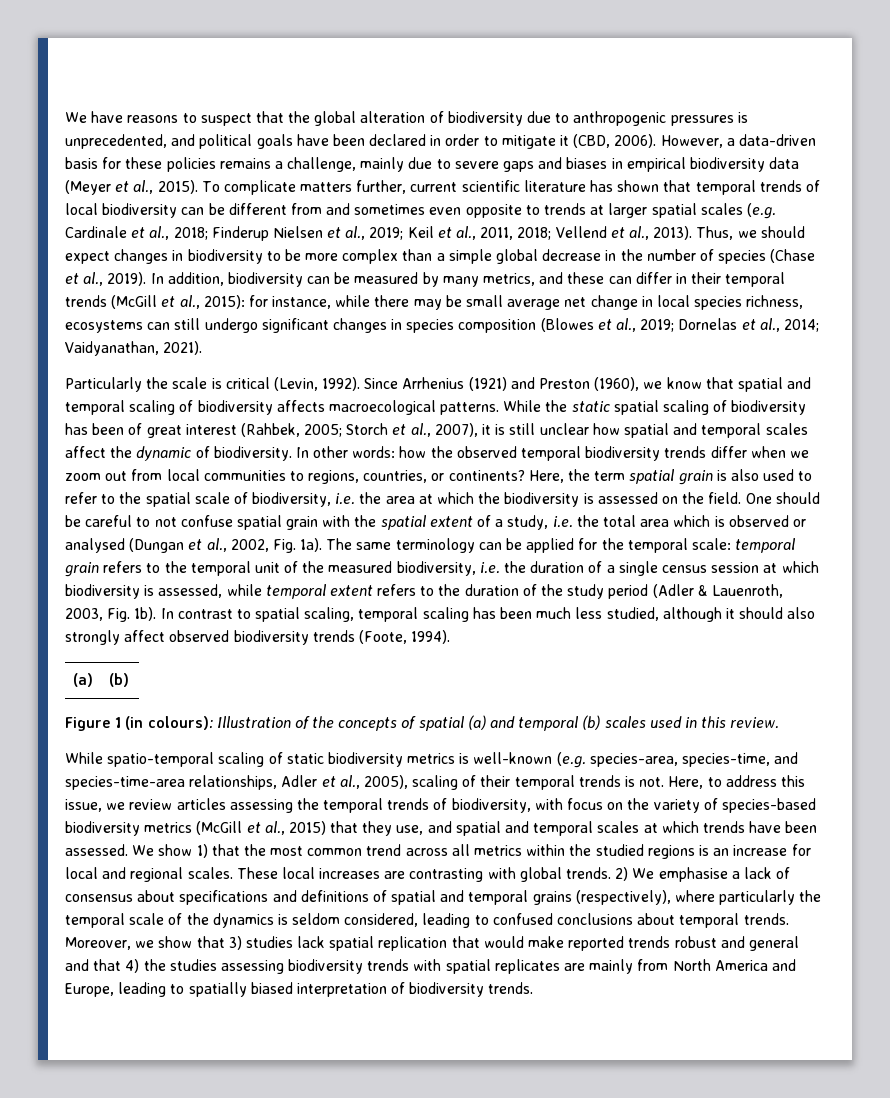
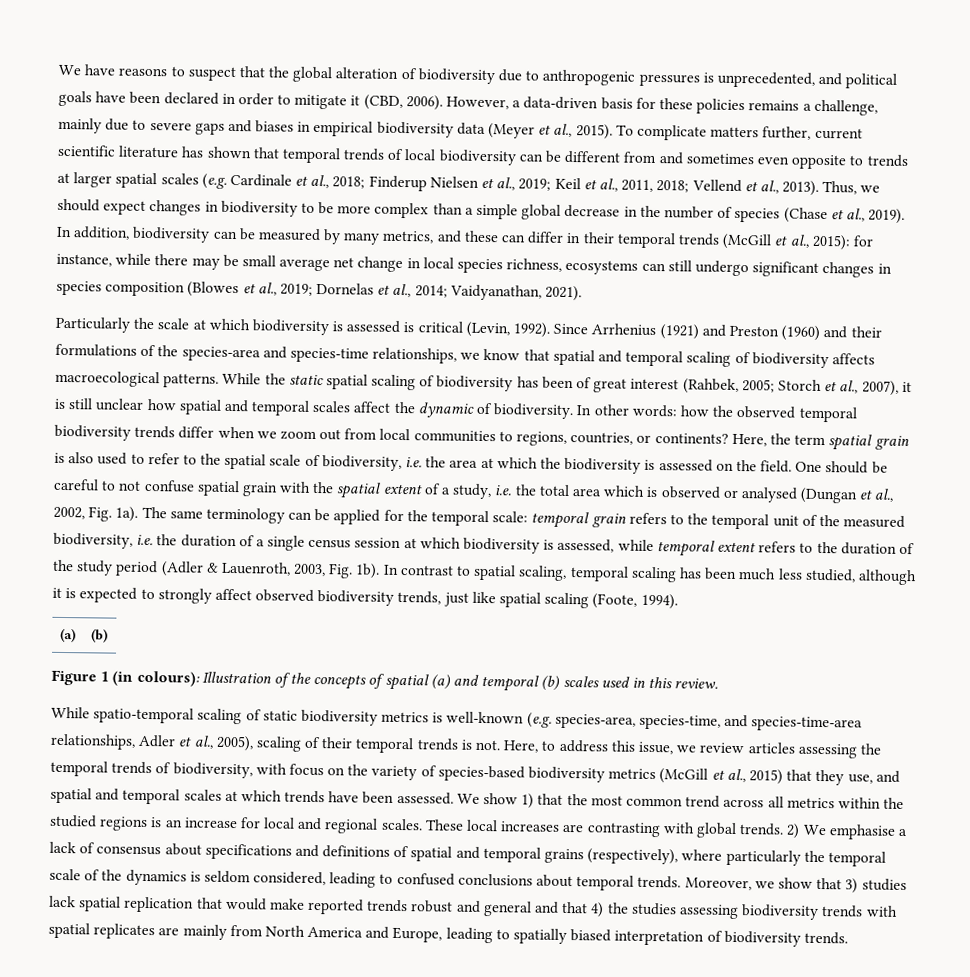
- Particularly the scale is critical (Levin, 1992).
+ Particularly the scale at which biodiversity is assessed is critical (Levin, 1992).
- Since Arrhenius (1921) and Preston (1960), we know that spatial and temporal scaling of biodiversity affects macroecological patterns.
+ Since Arrhenius (1921) and Preston (1960) and their formulations of the species-area and species-time relationships, we know that spatial and temporal scaling of biodiversity affects macroecological patterns.
- In contrast to spatial scaling, temporal scaling has been much less studied, although it should also strongly affect observed biodiversity trends (Foote, 1994).
+ In contrast to spatial scaling, temporal scaling has been much less studied, although it is expected to strongly affect observed biodiversity trends, just like spatial scaling (Foote, 1994).

